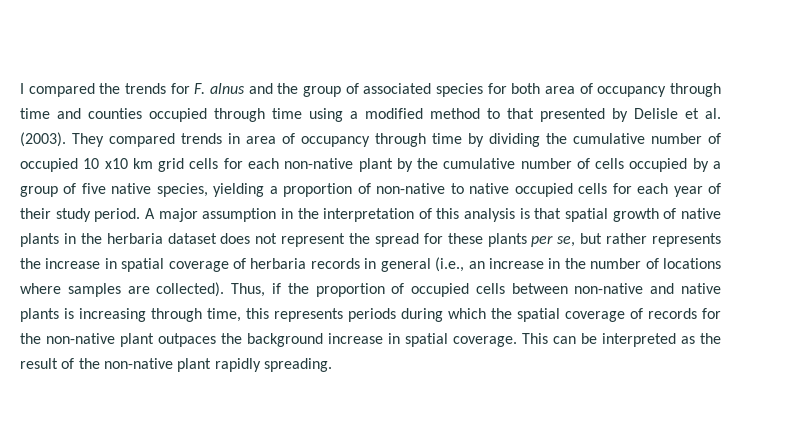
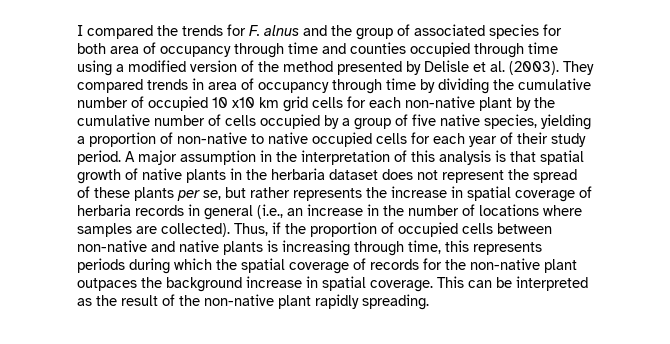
- I compared the trends for F. alnus and the group of associated species for both area of occupancy through time and counties occupied through time using a modified method to that presented by Delisle et al. (2003).
+ I compared the trends for F. alnus and the group of associated species for both area of occupancy through time and counties occupied through time using a modified version of the method presented by Delisle et al. (2003).
- A major assumption in the interpretation of this analysis is that spatial growth of native plants in the herbaria dataset does not represent the spread for these plants per se, but rather represents the increase in spatial coverage of herbaria records in general (i.e., an increase in the number of locations where samples are collected).
+ A major assumption in the interpretation of this analysis is that spatial growth of native plants in the herbaria dataset does not represent the spread of these plants per se, but rather represents the increase in spatial coverage of herbaria records in general (i.e., an increase in the number of locations where samples are collected).

